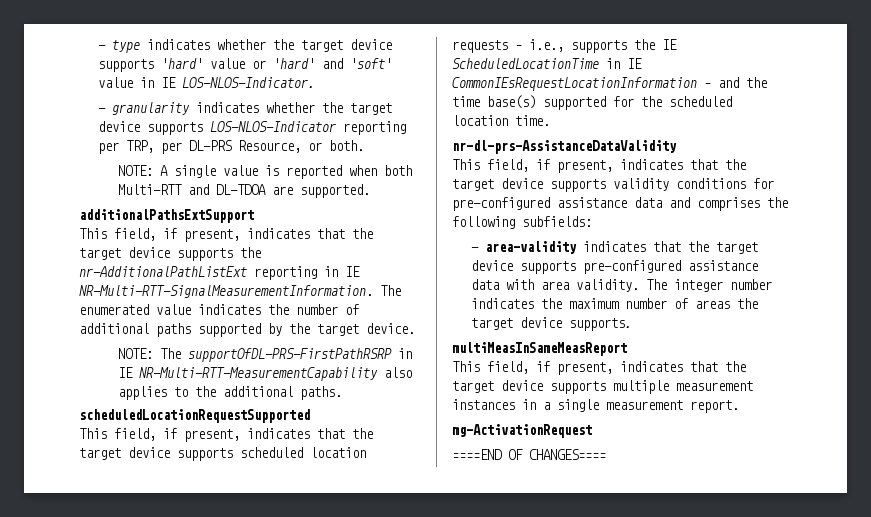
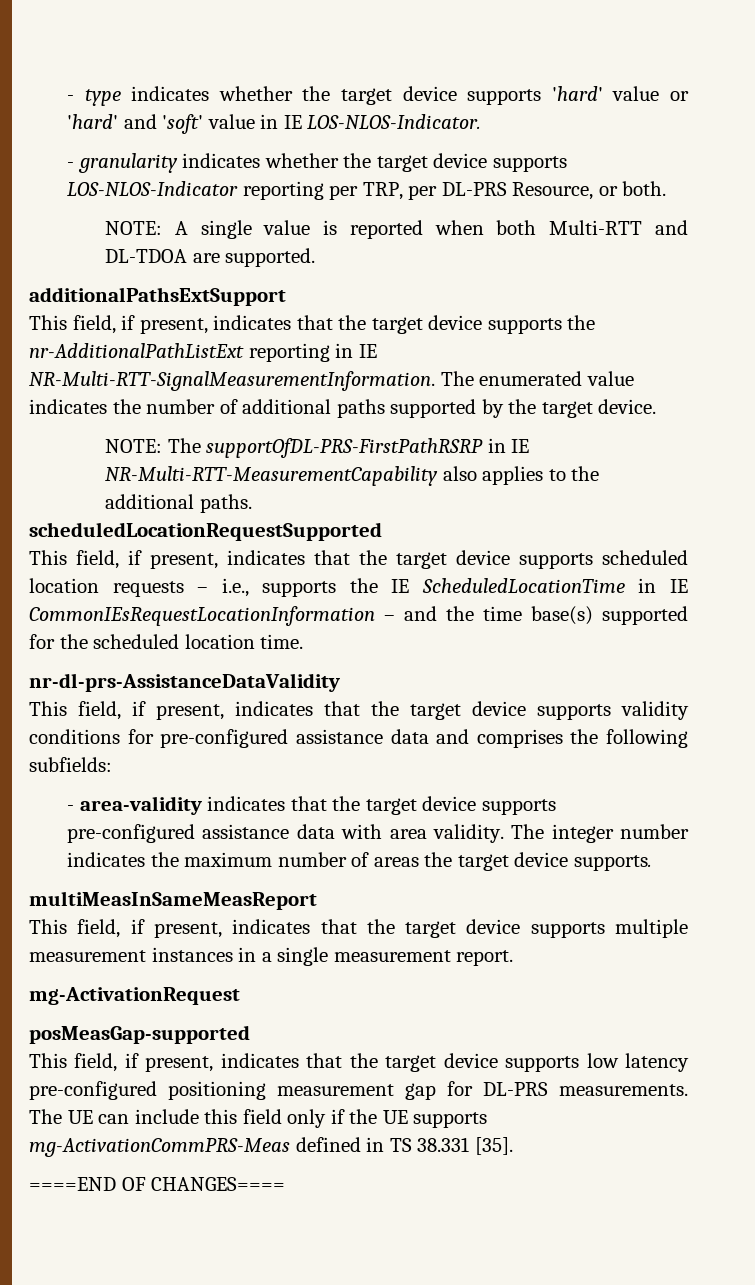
+ posMeasGap-supported
+ This field, if present, indicates that the target device supports low latency pre-configured positioning measurement gap for DL-PRS measurements. The UE can include this field only if the UE supports mg-ActivationCommPRS-Meas defined in TS 38.331 [35].

